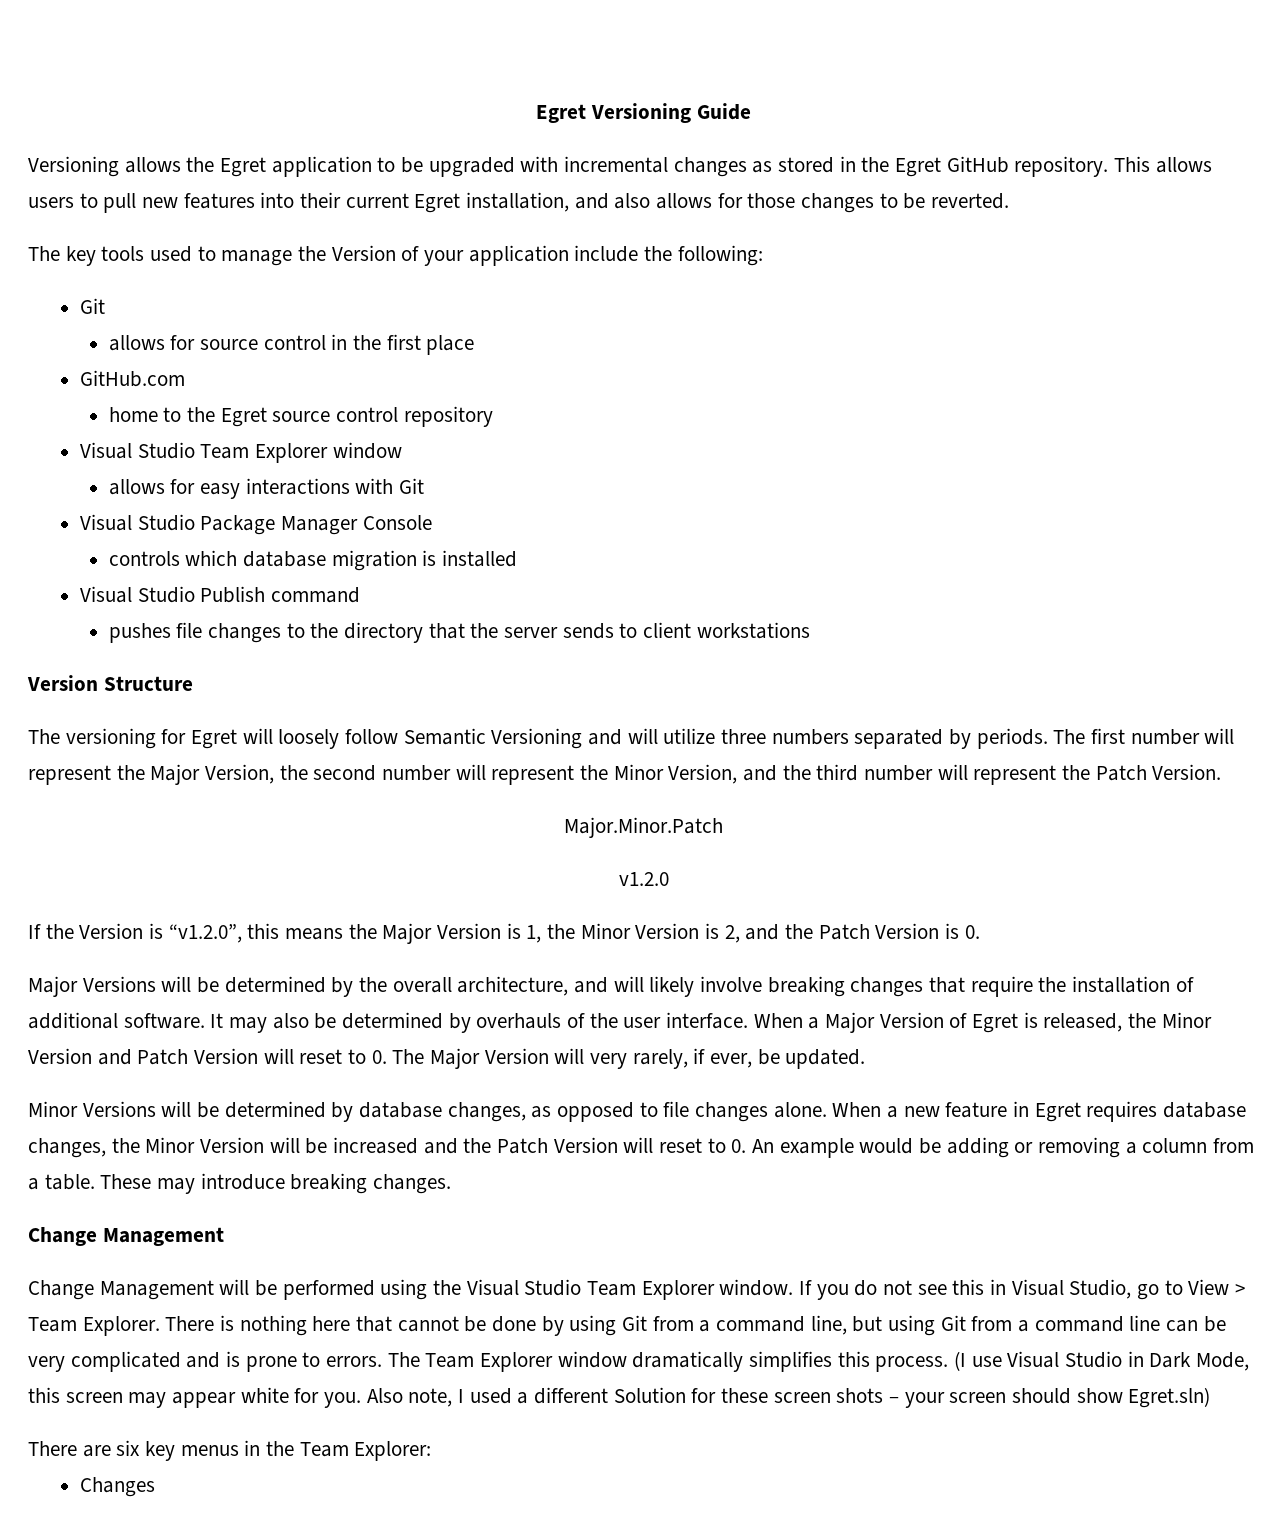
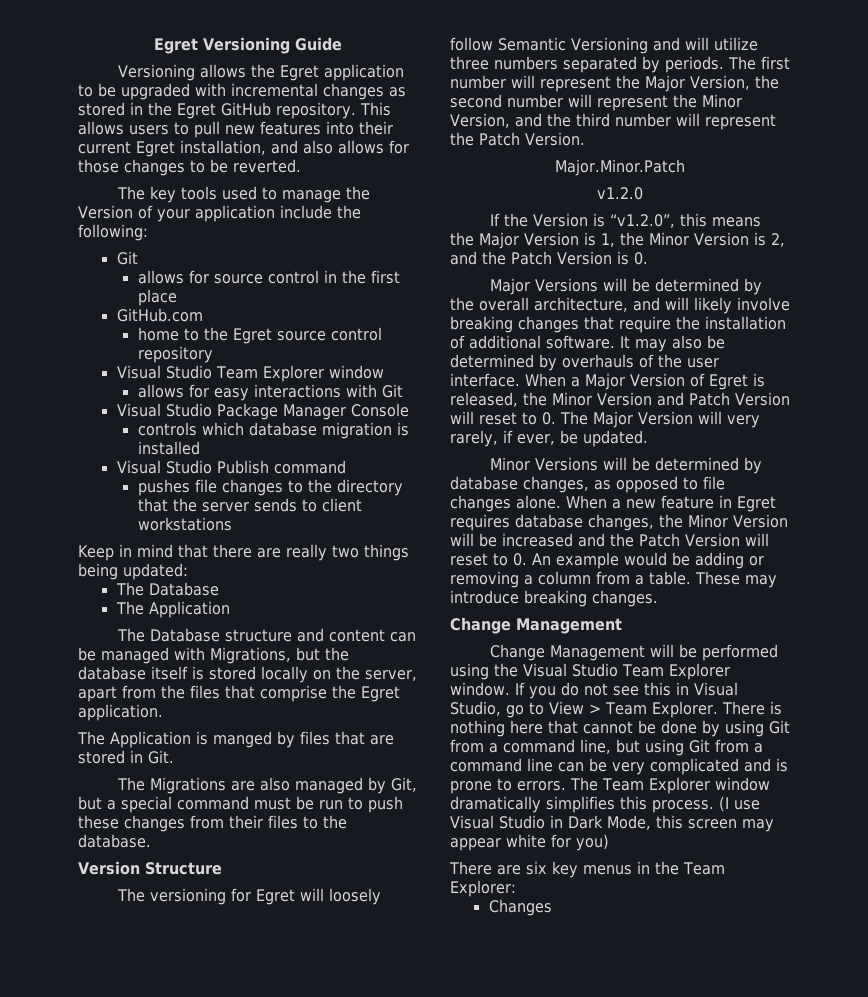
+ Keep in mind that there are really two things being updated:
+ The Database
+ The Application
+ The Database structure and content can be managed with Migrations, but the database itself is stored locally on the server, apart from the files that comprise the Egret application.
+ The Application is manged by files that are stored in Git.
+ The Migrations are also managed by Git, but a special command must be run to push these changes from their files to the database.
- (I use Visual Studio in Dark Mode, this screen may appear white for you. Also note, I used a different Solution for these screen shots – your screen should show Egret.sln)
+ (I use Visual Studio in Dark Mode, this screen may appear white for you)

